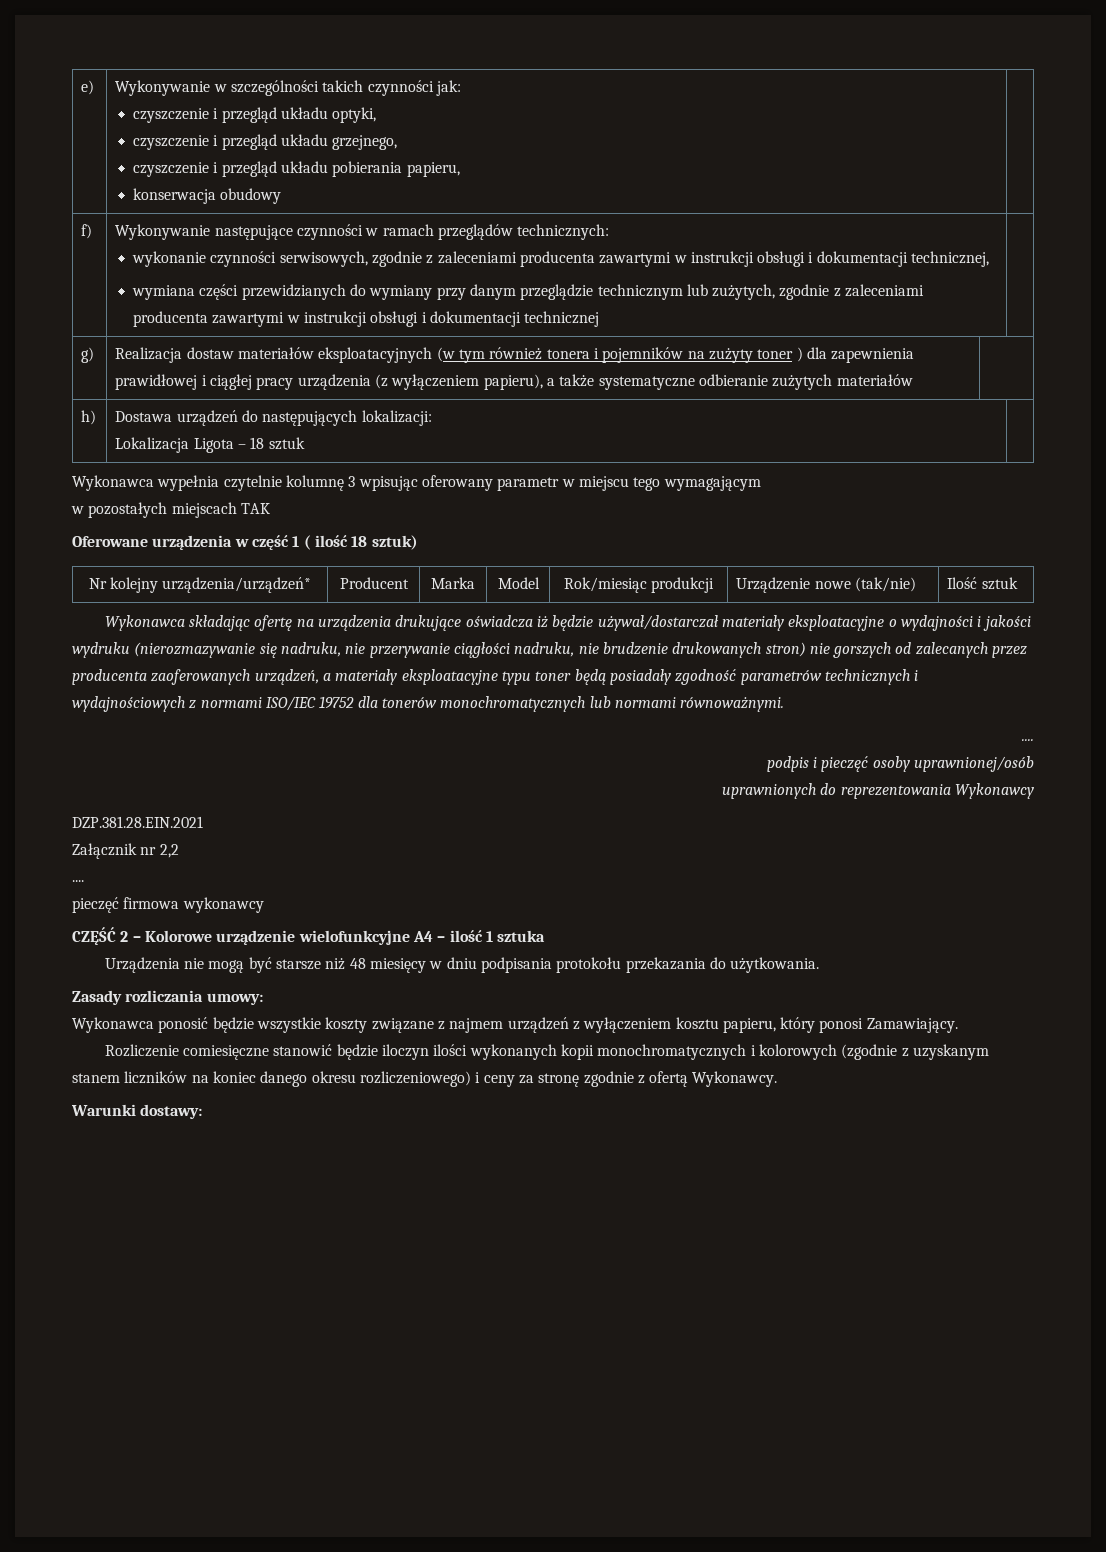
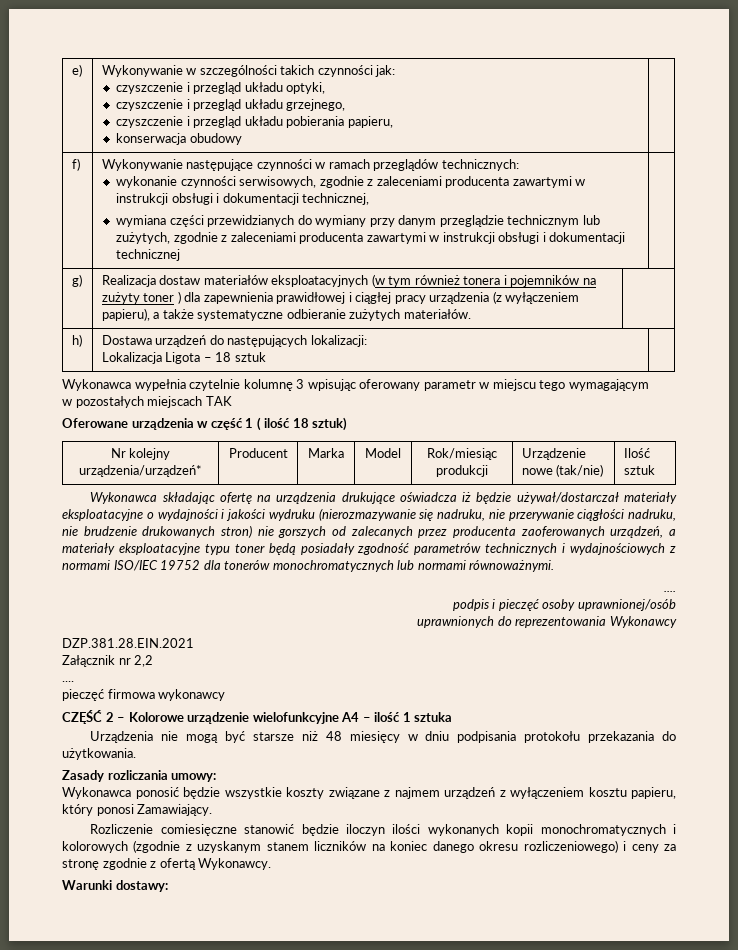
- g) | Realizacja dostaw materiałów eksploatacyjnych (w tym również tonera i pojemników na zużyty toner ) dla zapewnienia prawidłowej i ciągłej pracy urządzenia (z wyłączeniem papieru), a także systematyczne odbieranie zużytych materiałów |
+ g) | Realizacja dostaw materiałów eksploatacyjnych (w tym również tonera i pojemników na zużyty toner ) dla zapewnienia prawidłowej i ciągłej pracy urządzenia (z wyłączeniem papieru), a także systematyczne odbieranie zużytych materiałów. |

